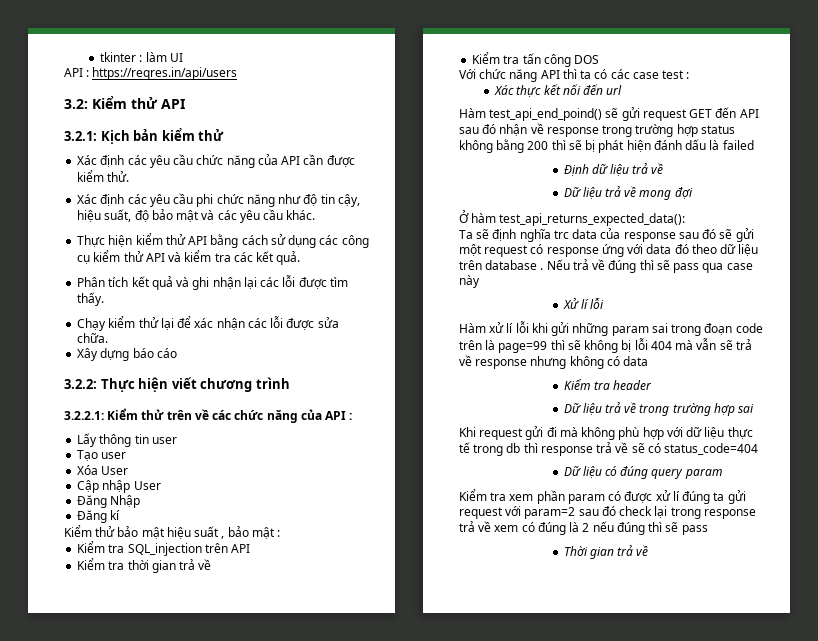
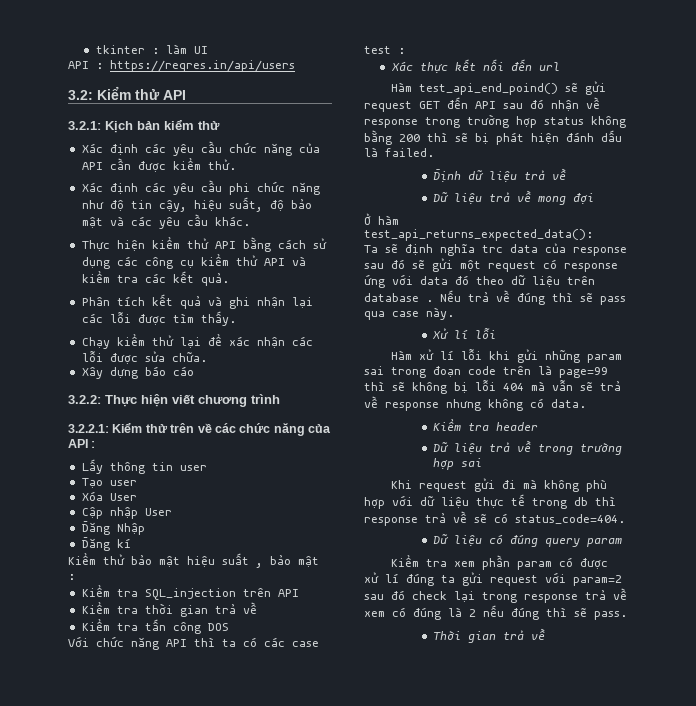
- Hàm test_api_end_poind() sẽ gửi request GET đến API sau đó nhận về response trong trường hợp status không bằng 200 thì sẽ bị phát hiện đánh dấu là failed
+ Hàm test_api_end_poind() sẽ gửi request GET đến API sau đó nhận về response trong trường hợp status không bằng 200 thì sẽ bị phát hiện đánh dấu là failed.
- Nếu trả về đúng thì sẽ pass qua case này
+ Nếu trả về đúng thì sẽ pass qua case này.
- Hàm xử lí lỗi khi gửi những param sai trong đoạn code trên là page=99 thì sẽ không bị lỗi 404 mà vẫn sẽ trả về response nhưng không có data
+ Hàm xử lí lỗi khi gửi những param sai trong đoạn code trên là page=99 thì sẽ không bị lỗi 404 mà vẫn sẽ trả về response nhưng không có data.
- Khi request gửi đi mà không phù hợp với dữ liệu thực tế trong db thì response trả về sẽ có status_code=404
+ Khi request gửi đi mà không phù hợp với dữ liệu thực tế trong db thì response trả về sẽ có status_code=404.
- Kiểm tra xem phần param có được xử lí đúng ta gửi request với param=2 sau đó check lại trong response trả về xem có đúng là 2 nếu đúng thì sẽ pass
+ Kiểm tra xem phần param có được xử lí đúng ta gửi request với param=2 sau đó check lại trong response trả về xem có đúng là 2 nếu đúng thì sẽ pass.

